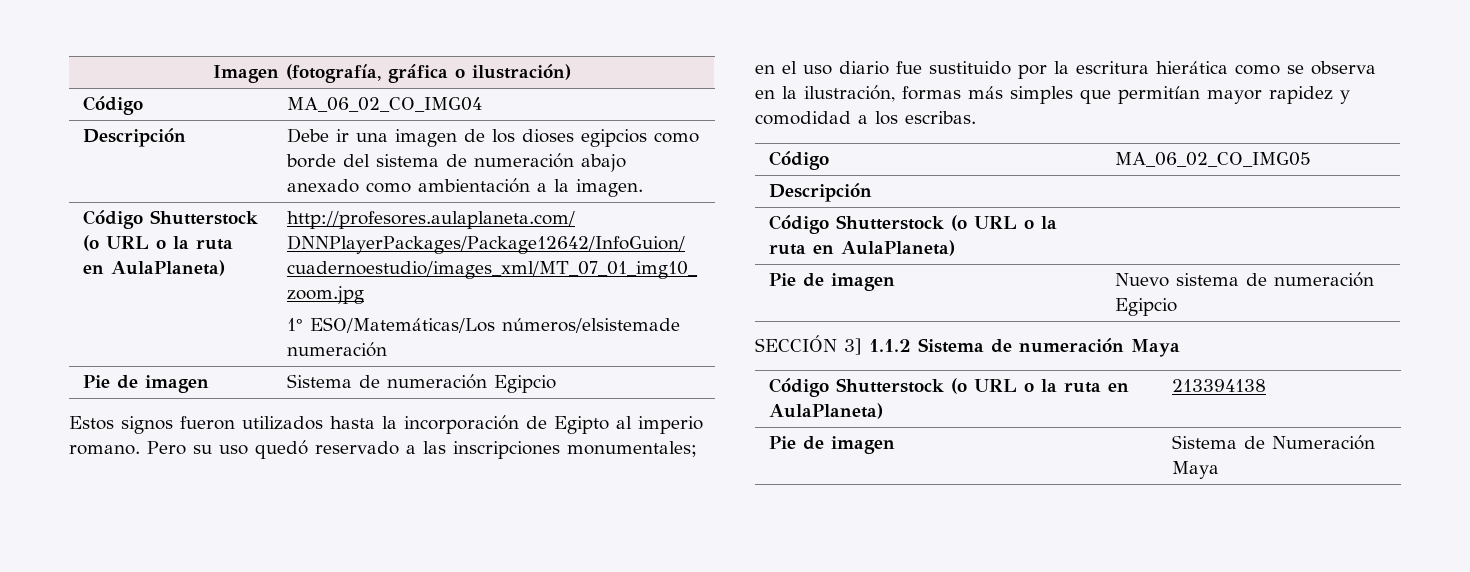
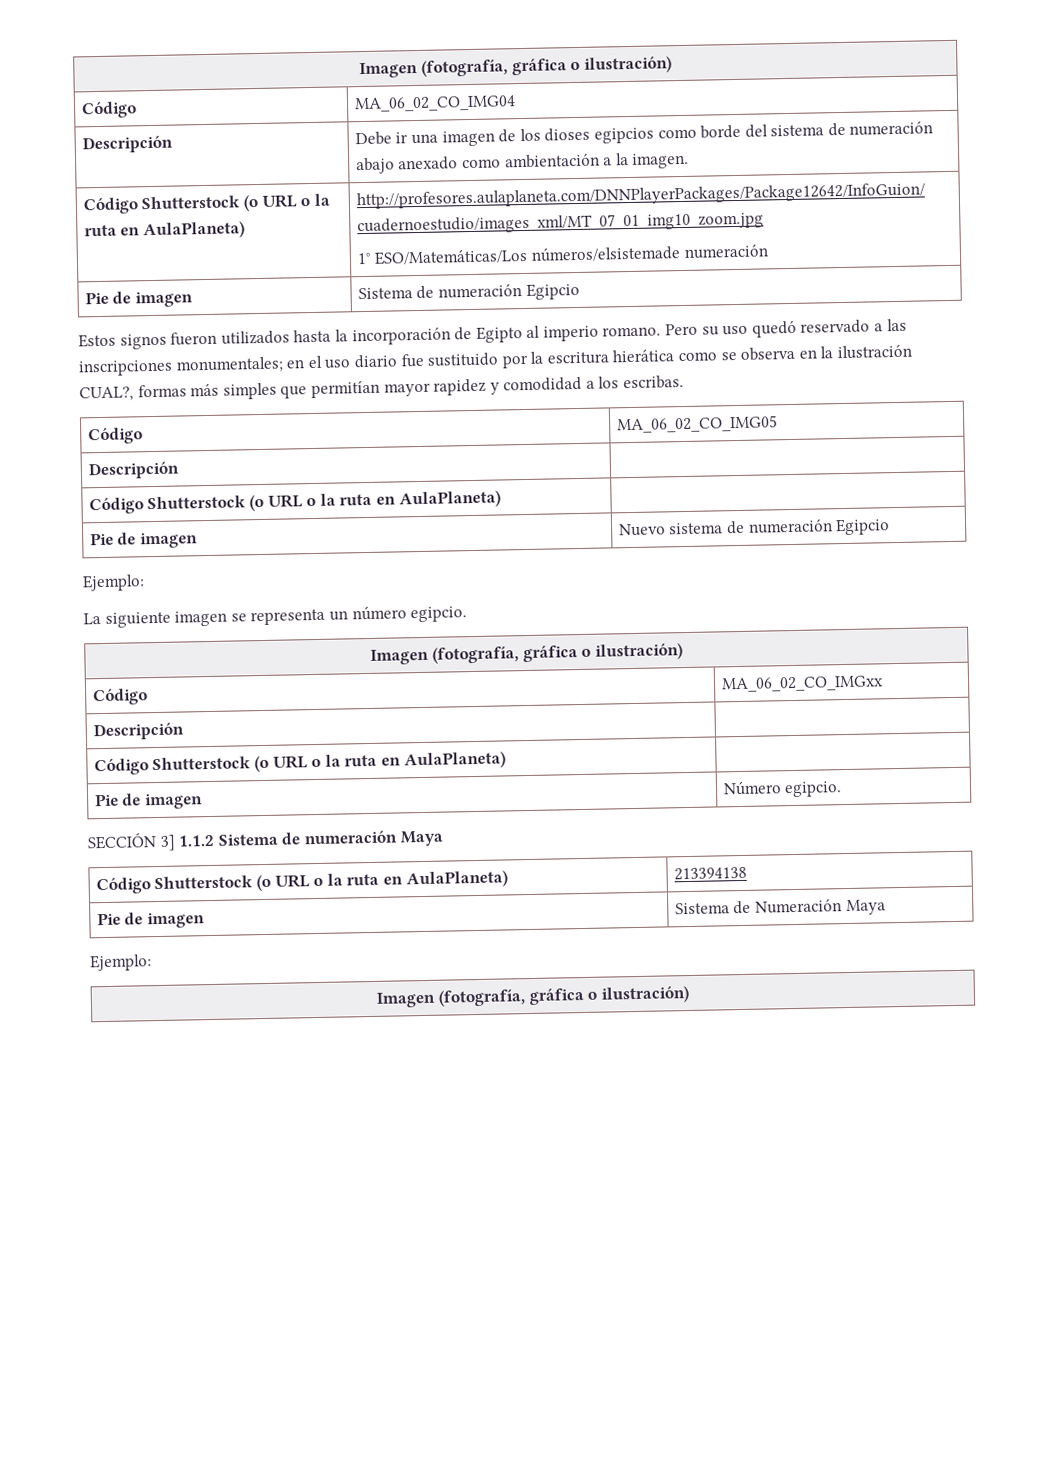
- Pero su uso quedó reservado a las inscripciones monumentales; en el uso diario fue sustituido por la escritura hierática como se observa en la ilustración, formas más simples que permitían mayor rapidez y comodidad a los escribas.
+ Pero su uso quedó reservado a las inscripciones monumentales; en el uso diario fue sustituido por la escritura hierática como se observa en la ilustración CUAL?, formas más simples que permitían mayor rapidez y comodidad a los escribas.
  Pie de imagen | Nuevo sistema de numeración Egipcio
+ Ejemplo:
+ La siguiente imagen se representa un número egipcio.
+ Imagen (fotografía, gráfica o ilustración)
+ Código | MA_06_02_CO_IMGxx
+ Descripción |
+ Código Shutterstock (o URL o la ruta en AulaPlaneta) |
+ Pie de imagen | Número egipcio.
  Pie de imagen | Sistema de Numeración Maya
+ Ejemplo:
+ Imagen (fotografía, gráfica o ilustración)

